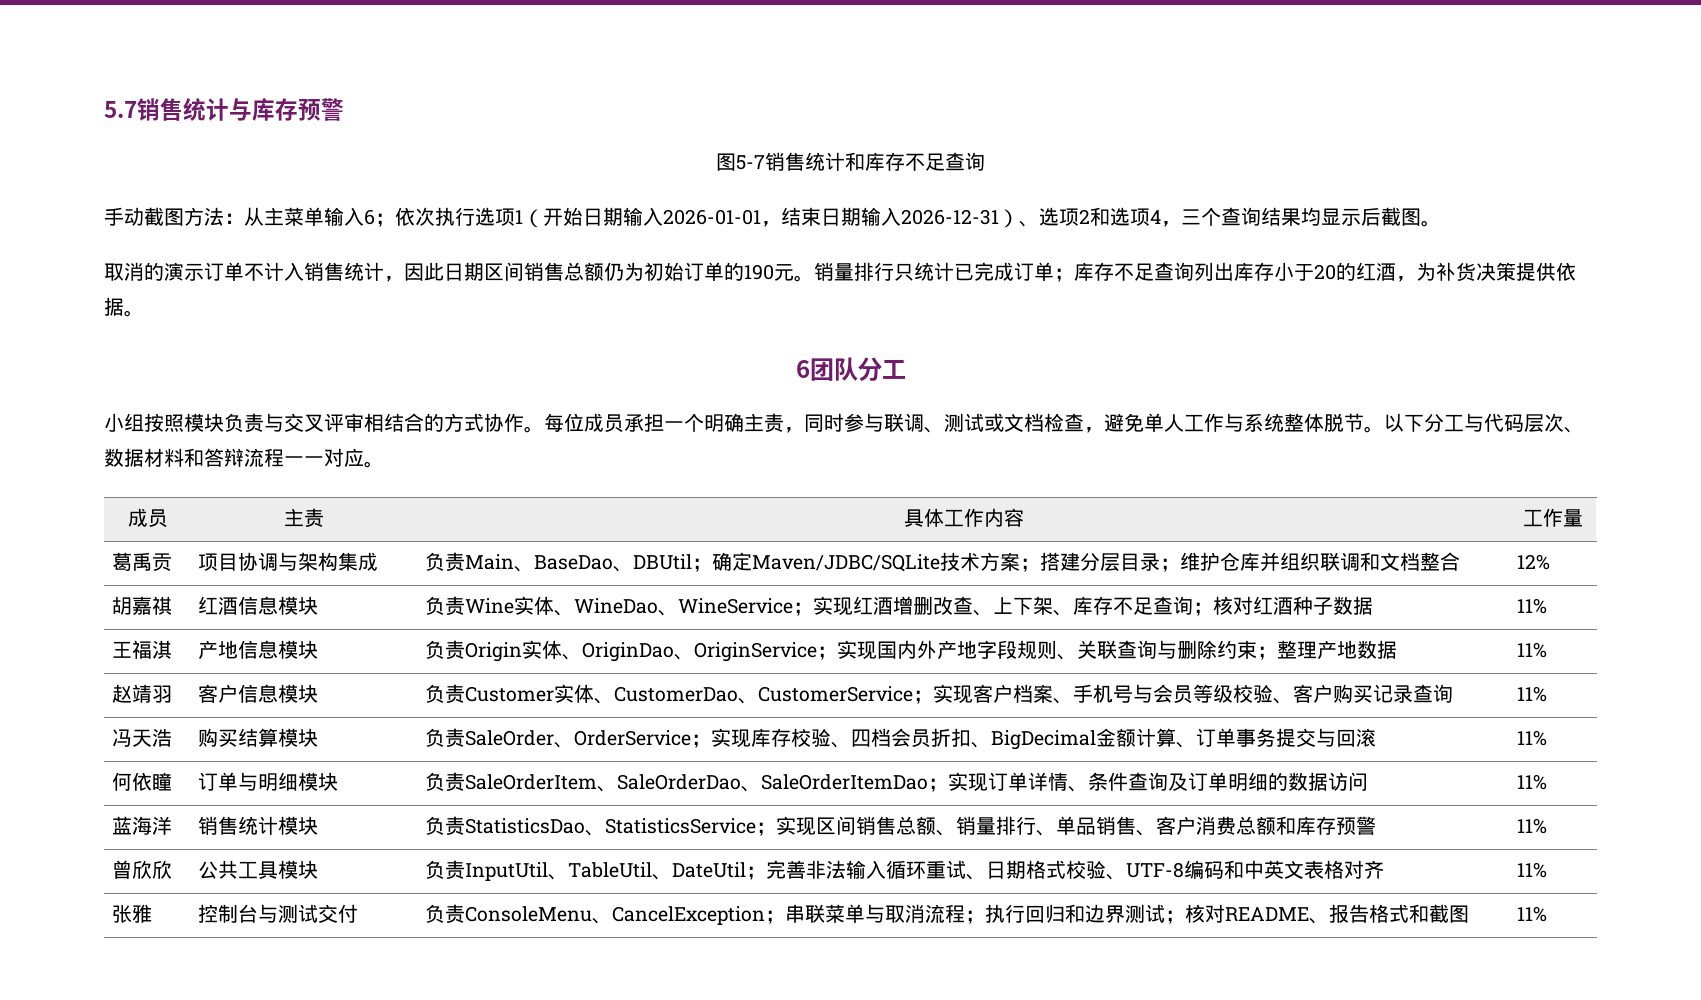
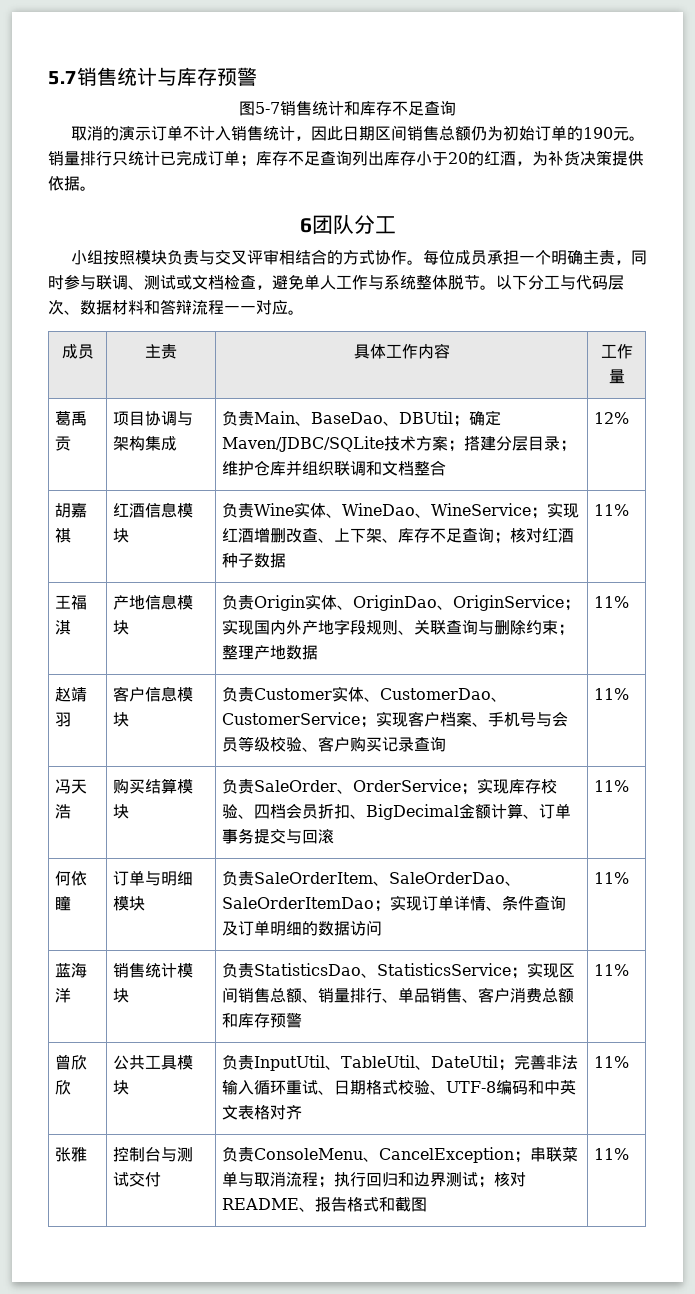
- 手动截图方法：从主菜单输入6；依次执行选项1（开始日期输入2026-01-01，结束日期输入2026-12-31）、选项2和选项4，三个查询结果均显示后截图。

